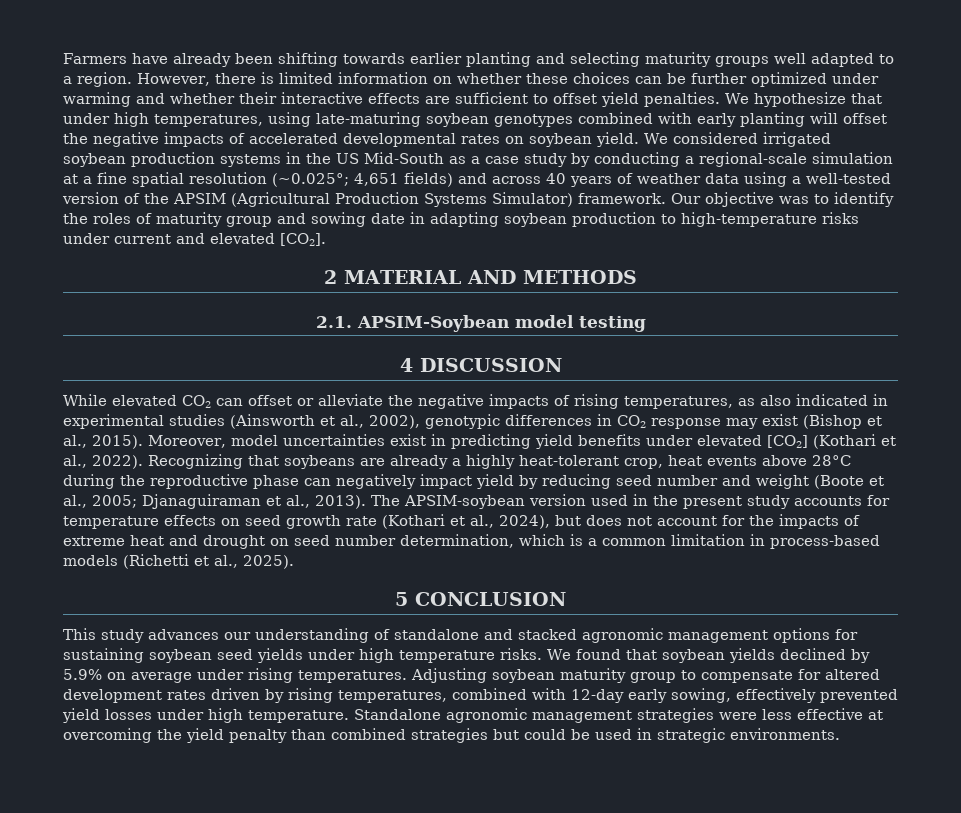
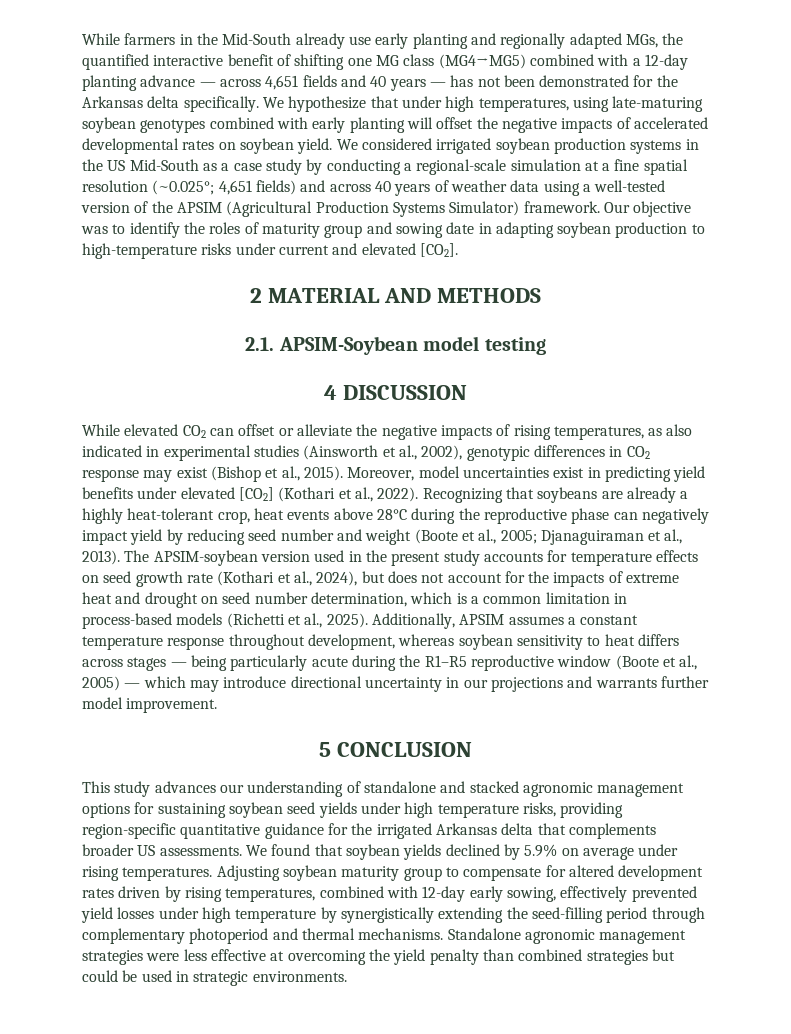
- Farmers have already been shifting towards earlier planting and selecting maturity groups well adapted to a region. However, there is limited information on whether these choices can be further optimized under warming and whether their interactive effects are sufficient to offset yield penalties.
+ While farmers in the Mid-South already use early planting and regionally adapted MGs, the quantified interactive benefit of shifting one MG class (MG4→MG5) combined with a 12-day planting advance — across 4,651 fields and 40 years — has not been demonstrated for the Arkansas delta specifically.
+ Additionally, APSIM assumes a constant temperature response throughout development, whereas soybean sensitivity to heat differs across stages — being particularly acute during the R1–R5 reproductive window (Boote et al., 2005) — which may introduce directional uncertainty in our projections and warrants further model improvement.
- This study advances our understanding of standalone and stacked agronomic management options for sustaining soybean seed yields under high temperature risks.
+ This study advances our understanding of standalone and stacked agronomic management options for sustaining soybean seed yields under high temperature risks, providing region-specific quantitative guidance for the irrigated Arkansas delta that complements broader US assessments.
- Adjusting soybean maturity group to compensate for altered development rates driven by rising temperatures, combined with 12-day early sowing, effectively prevented yield losses under high temperature.
+ Adjusting soybean maturity group to compensate for altered development rates driven by rising temperatures, combined with 12-day early sowing, effectively prevented yield losses under high temperature by synergistically extending the seed-filling period through complementary photoperiod and thermal mechanisms.

